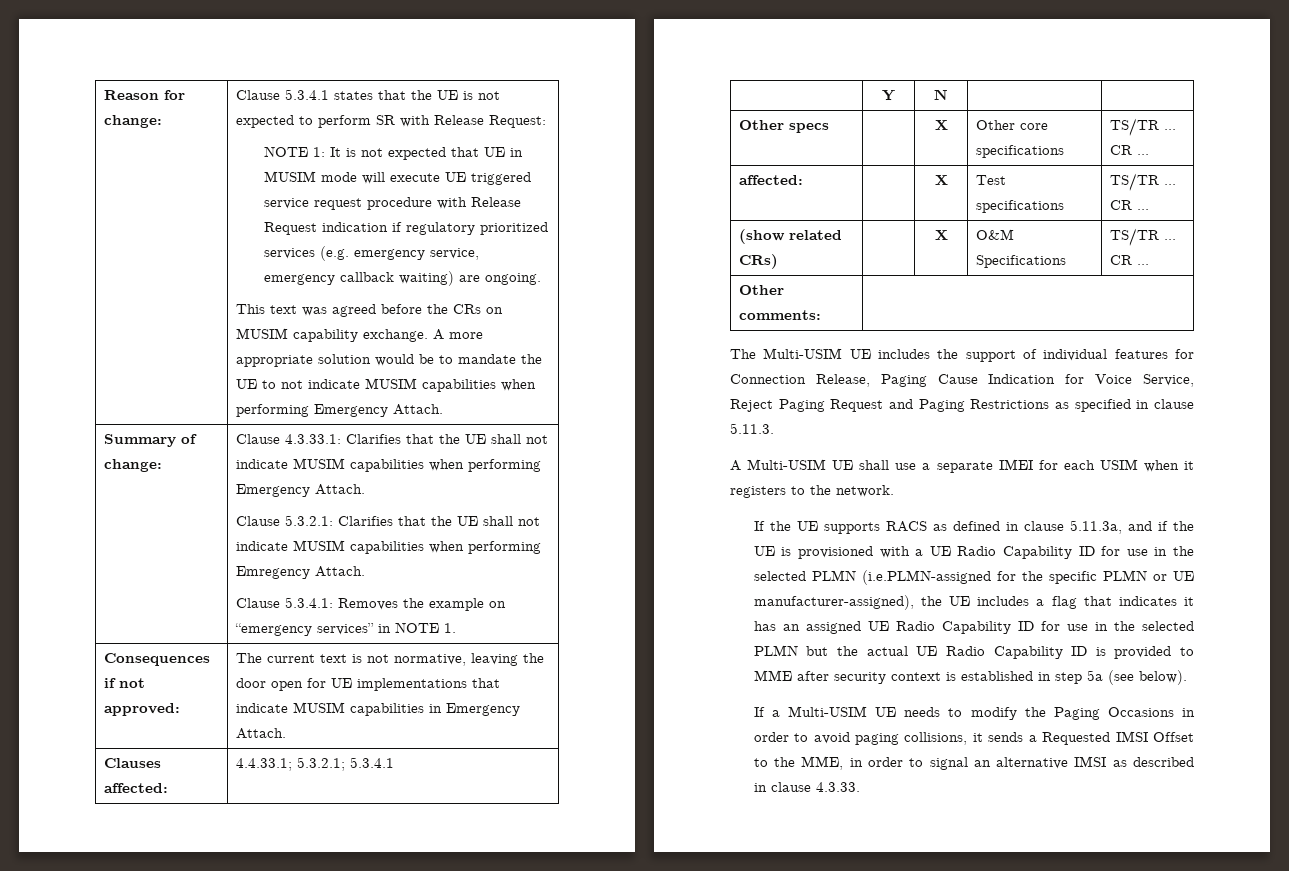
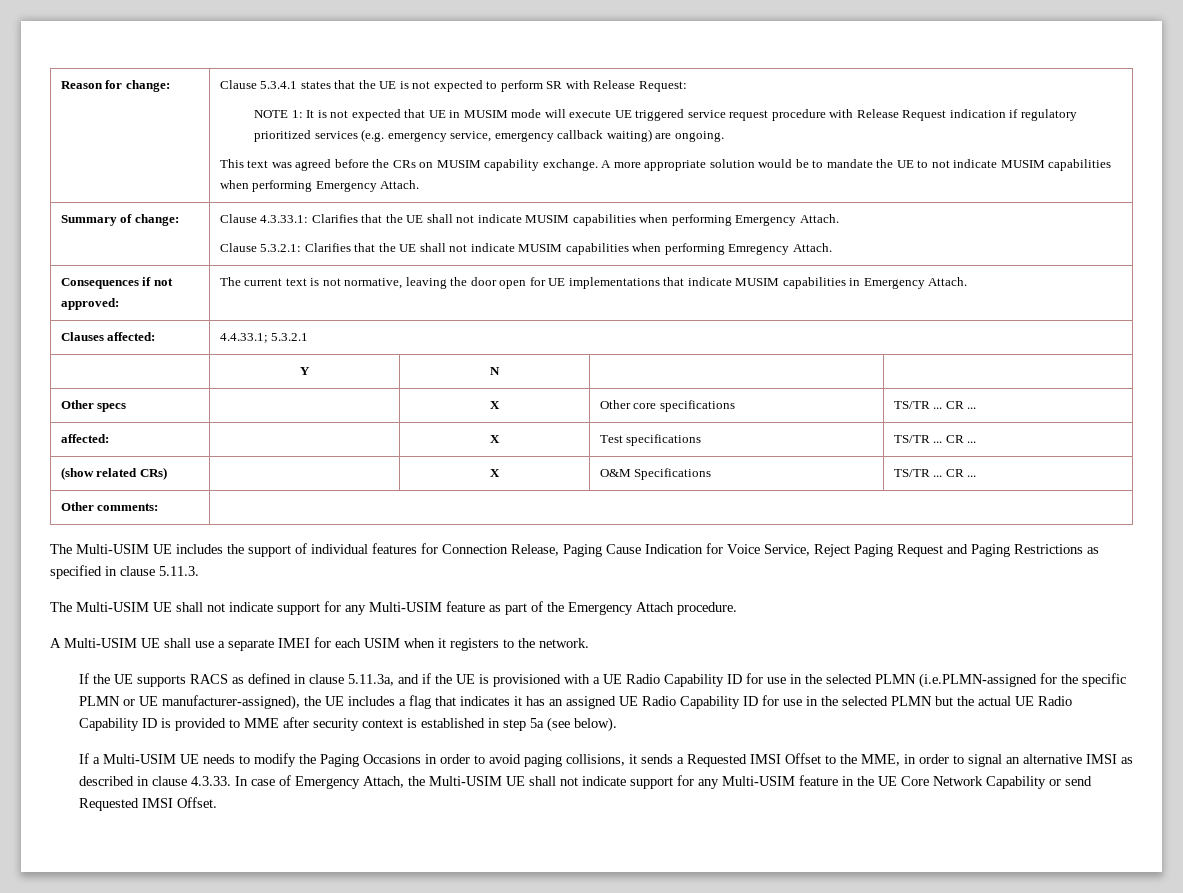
- Clause 5.3.4.1: Removes the example on “emergency services” in NOTE 1.
- Clauses affected: | 4.4.33.1; 5.3.2.1; 5.3.4.1
+ Clauses affected: | 4.4.33.1; 5.3.2.1
+ The Multi-USIM UE shall not indicate support for any Multi-USIM feature as part of the Emergency Attach procedure.
- If a Multi-USIM UE needs to modify the Paging Occasions in order to avoid paging collisions, it sends a Requested IMSI Offset to the MME, in order to signal an alternative IMSI as described in clause 4.3.33.
+ If a Multi-USIM UE needs to modify the Paging Occasions in order to avoid paging collisions, it sends a Requested IMSI Offset to the MME, in order to signal an alternative IMSI as described in clause 4.3.33. In case of Emergency Attach, the Multi-USIM UE shall not indicate support for any Multi-USIM feature in the UE Core Network Capability or send Requested IMSI Offset.

